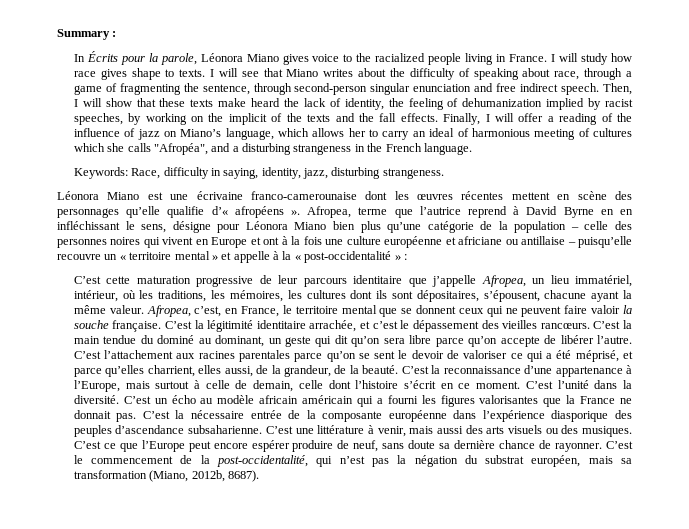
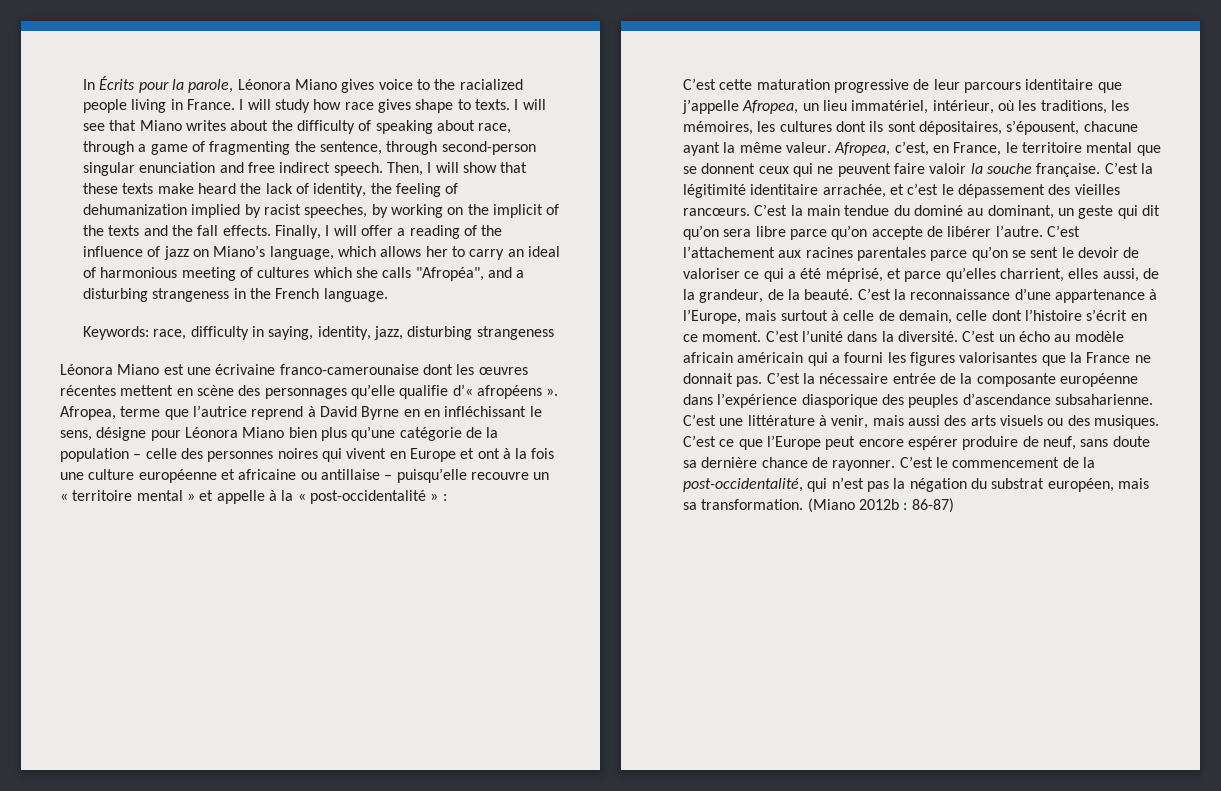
- Summary :
- Keywords: Race, difficulty in saying, identity, jazz, disturbing strangeness.
+ Keywords: race, difficulty in saying, identity, jazz, disturbing strangeness
- Afropea, terme que l’autrice reprend à David Byrne en en infléchissant le sens, désigne pour Léonora Miano bien plus qu’une catégorie de la population – celle des personnes noires qui vivent en Europe et ont à la fois une culture européenne et africiane ou antillaise – puisqu’elle recouvre un « territoire mental » et appelle à la « post-occidentalité » :
+ Afropea, terme que l’autrice reprend à David Byrne en en infléchissant le sens, désigne pour Léonora Miano bien plus qu’une catégorie de la population – celle des personnes noires qui vivent en Europe et ont à la fois une culture européenne et africaine ou antillaise – puisqu’elle recouvre un « territoire mental » et appelle à la « post-occidentalité » :
- C’est le commencement de la post-occidentalité, qui n’est pas la négation du substrat européen, mais sa transformation (Miano, 2012b, 8687).
+ C’est le commencement de la post-occidentalité, qui n’est pas la négation du substrat européen, mais sa transformation. (Miano 2012b : 86-87)

